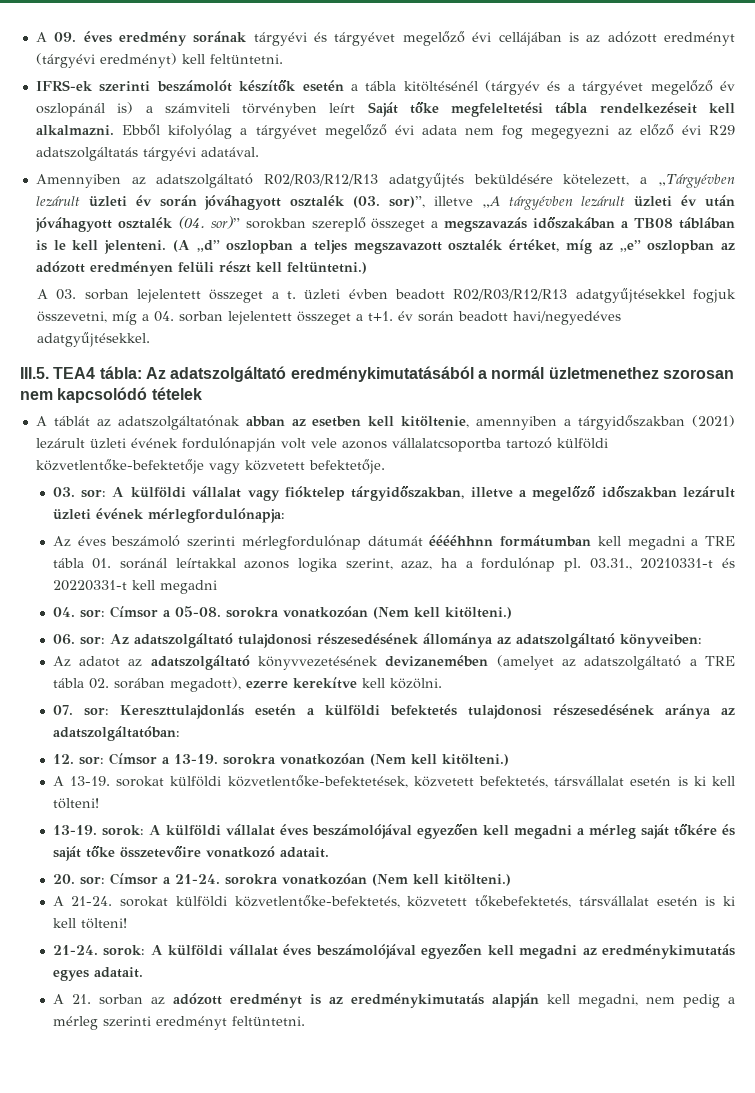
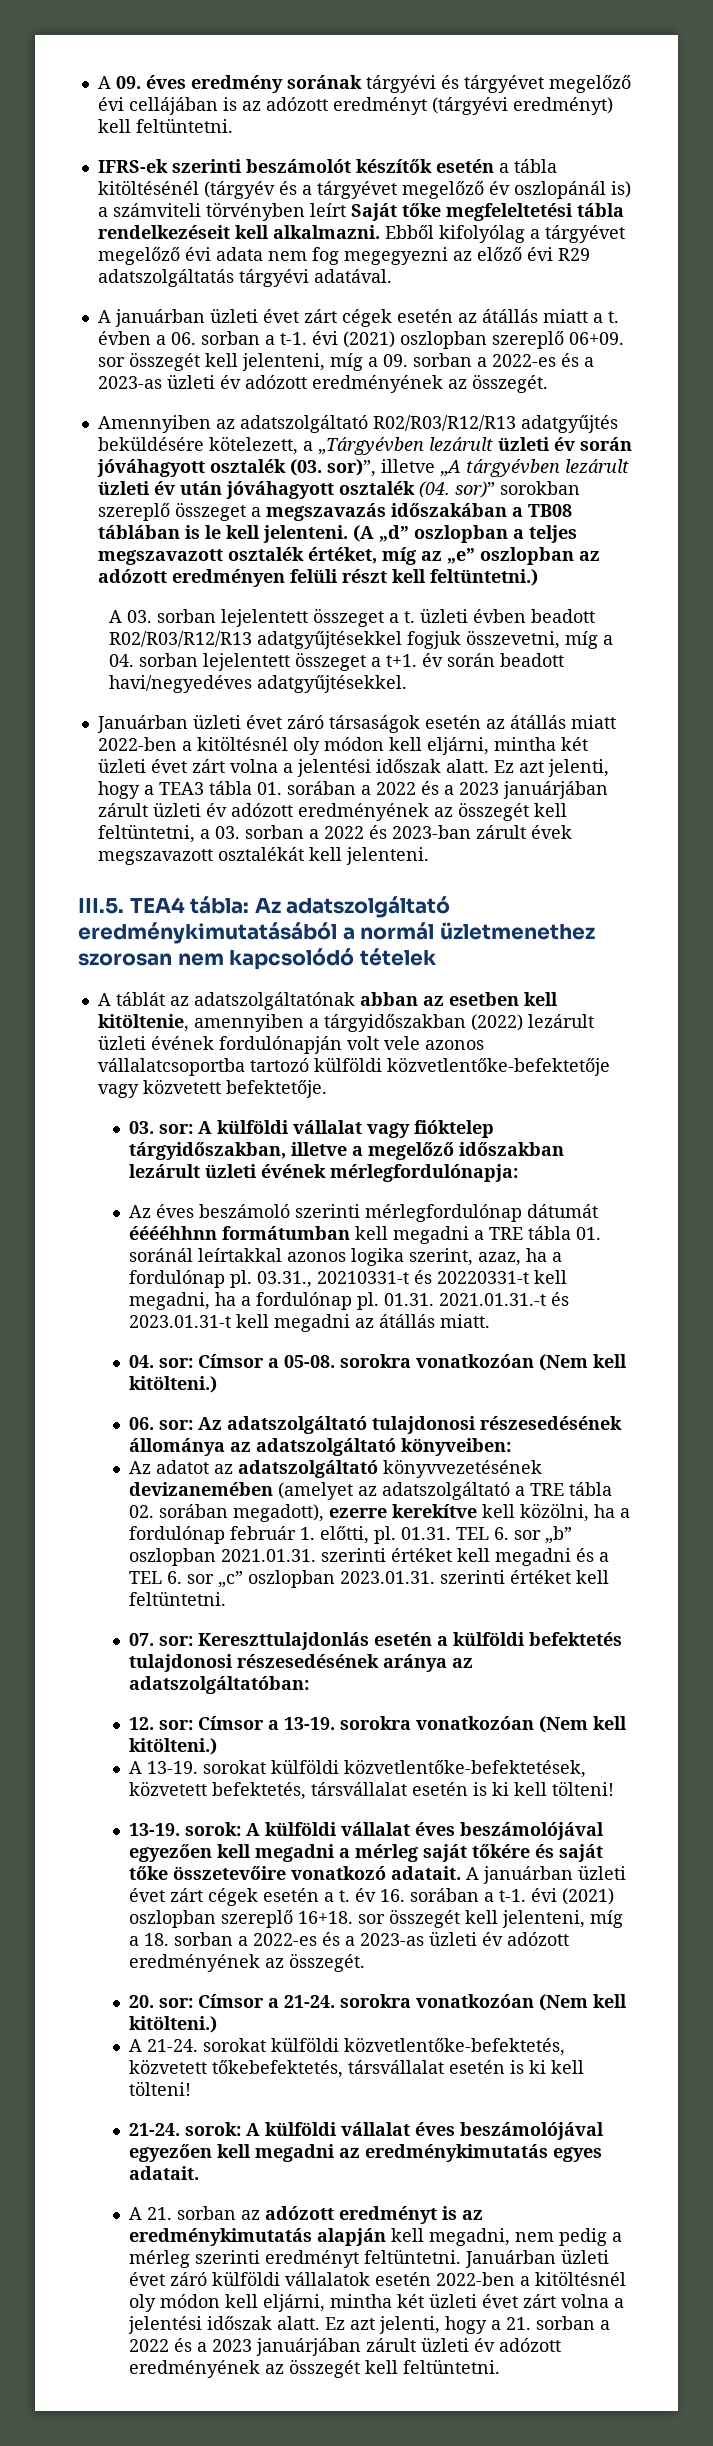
+ A januárban üzleti évet zárt cégek esetén az átállás miatt a t. évben a 06. sorban a t-1. évi (2021) oszlopban szereplő 06+09. sor összegét kell jelenteni, míg a 09. sorban a 2022-es és a 2023-as üzleti év adózott eredményének az összegét.
+ Januárban üzleti évet záró társaságok esetén az átállás miatt 2022-ben a kitöltésnél oly módon kell eljárni, mintha két üzleti évet zárt volna a jelentési időszak alatt. Ez azt jelenti, hogy a TEA3 tábla 01. sorában a 2022 és a 2023 januárjában zárult üzleti év adózott eredményének az összegét kell feltüntetni, a 03. sorban a 2022 és 2023-ban zárult évek megszavazott osztalékát kell jelenteni.
- A táblát az adatszolgáltatónak abban az esetben kell kitöltenie, amennyiben a tárgyidőszakban (2021) lezárult üzleti évének fordulónapján volt vele azonos vállalatcsoportba tartozó külföldi közvetlentőke-befektetője vagy közvetett befektetője.
+ A táblát az adatszolgáltatónak abban az esetben kell kitöltenie, amennyiben a tárgyidőszakban (2022) lezárult üzleti évének fordulónapján volt vele azonos vállalatcsoportba tartozó külföldi közvetlentőke-befektetője vagy közvetett befektetője.
- 03.31., 20210331-t és 20220331-t kell megadni
+ 03.31., 20210331-t és 20220331-t kell megadni, ha a fordulónap pl. 01.31. 2021.01.31.-t és 2023.01.31-t kell megadni az átállás miatt.
- Az adatot az adatszolgáltató könyvvezetésének devizanemében (amelyet az adatszolgáltató a TRE tábla 02. sorában megadott), ezerre kerekítve kell közölni.
+ Az adatot az adatszolgáltató könyvvezetésének devizanemében (amelyet az adatszolgáltató a TRE tábla 02. sorában megadott), ezerre kerekítve kell közölni, ha a fordulónap február 1. előtti, pl. 01.31. TEL 6. sor „b” oszlopban 2021.01.31. szerinti értéket kell megadni és a TEL 6. sor „c” oszlopban 2023.01.31. szerinti értéket kell feltüntetni.
+ A januárban üzleti évet zárt cégek esetén a t. év 16. sorában a t-1. évi (2021) oszlopban szereplő 16+18. sor összegét kell jelenteni, míg a 18. sorban a 2022-es és a 2023-as üzleti év adózott eredményének az összegét.
+ Januárban üzleti évet záró külföldi vállalatok esetén 2022-ben a kitöltésnél oly módon kell eljárni, mintha két üzleti évet zárt volna a jelentési időszak alatt. Ez azt jelenti, hogy a 21. sorban a 2022 és a 2023 januárjában zárult üzleti év adózott eredményének az összegét kell feltüntetni.

